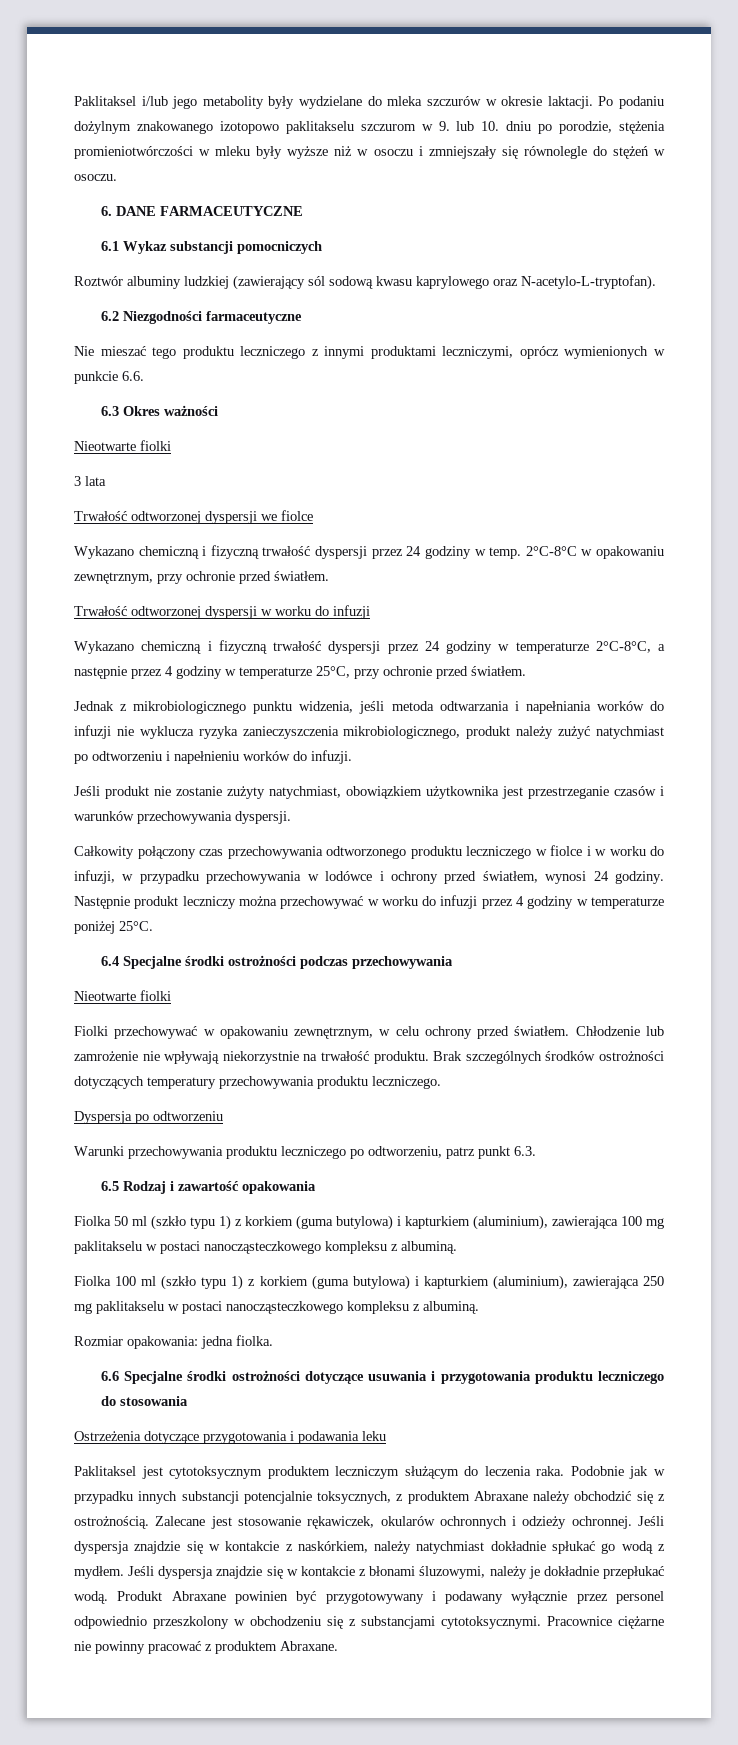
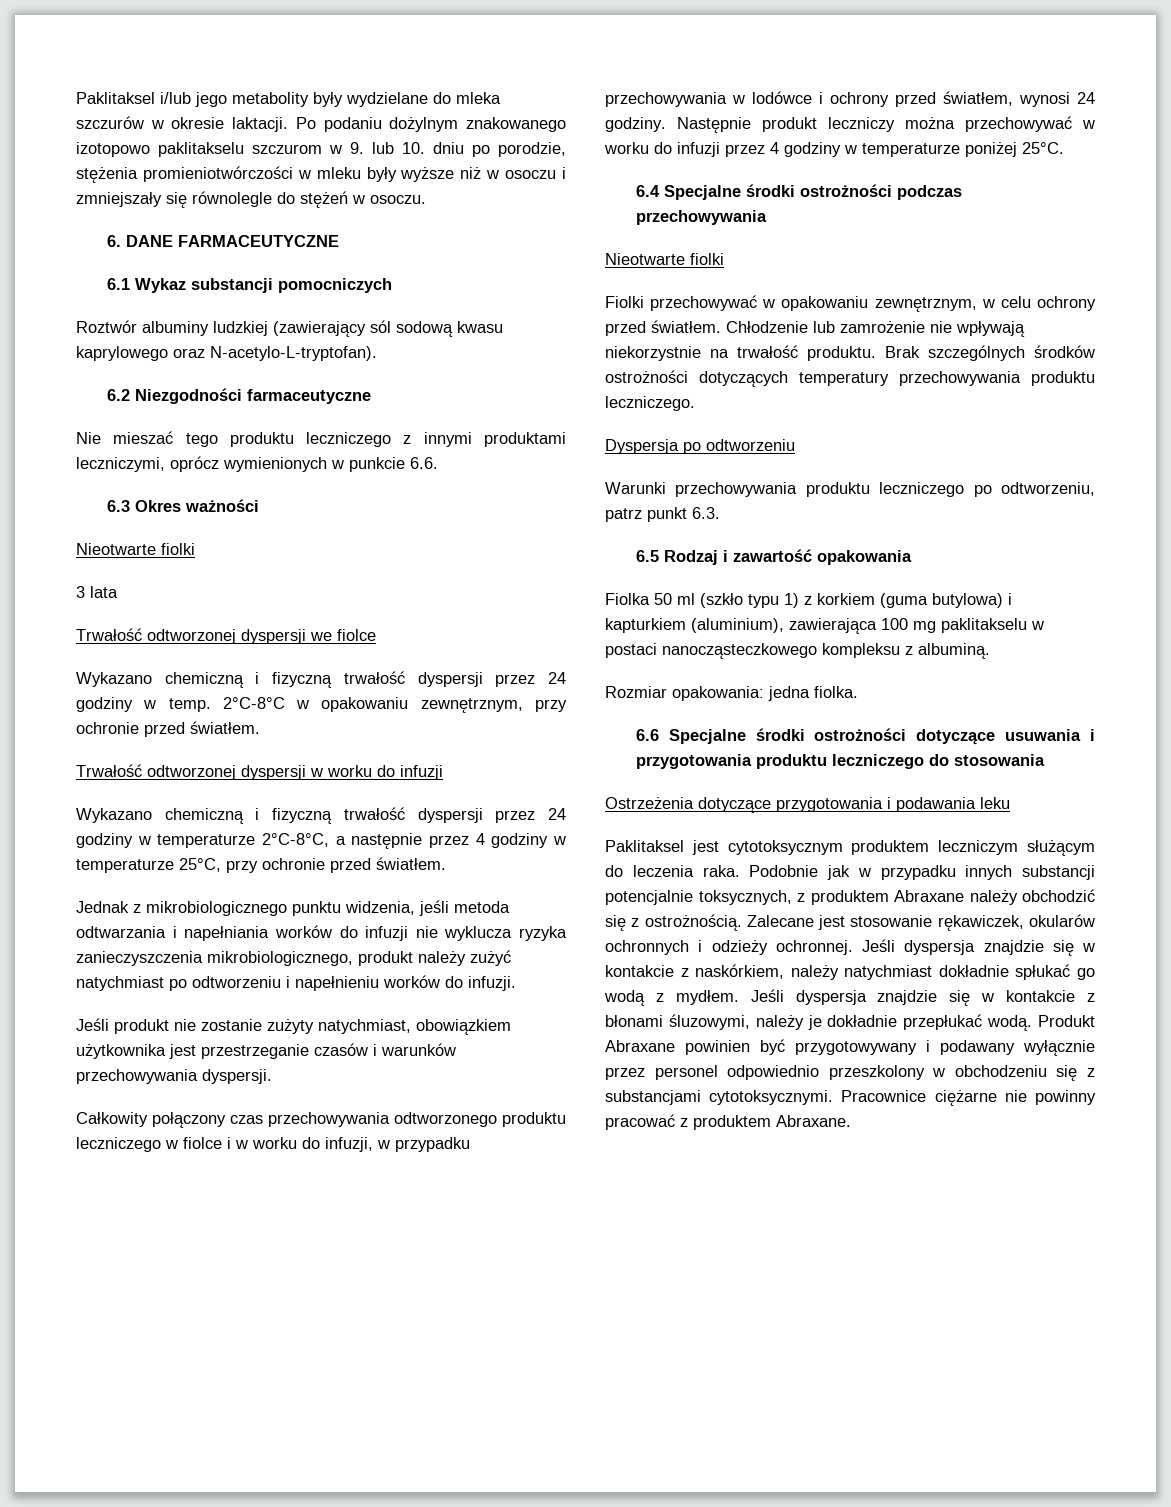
- Fiolka 100 ml (szkło typu 1) z korkiem (guma butylowa) i kapturkiem (aluminium), zawierająca 250 mg paklitakselu w postaci nanocząsteczkowego kompleksu z albuminą.

